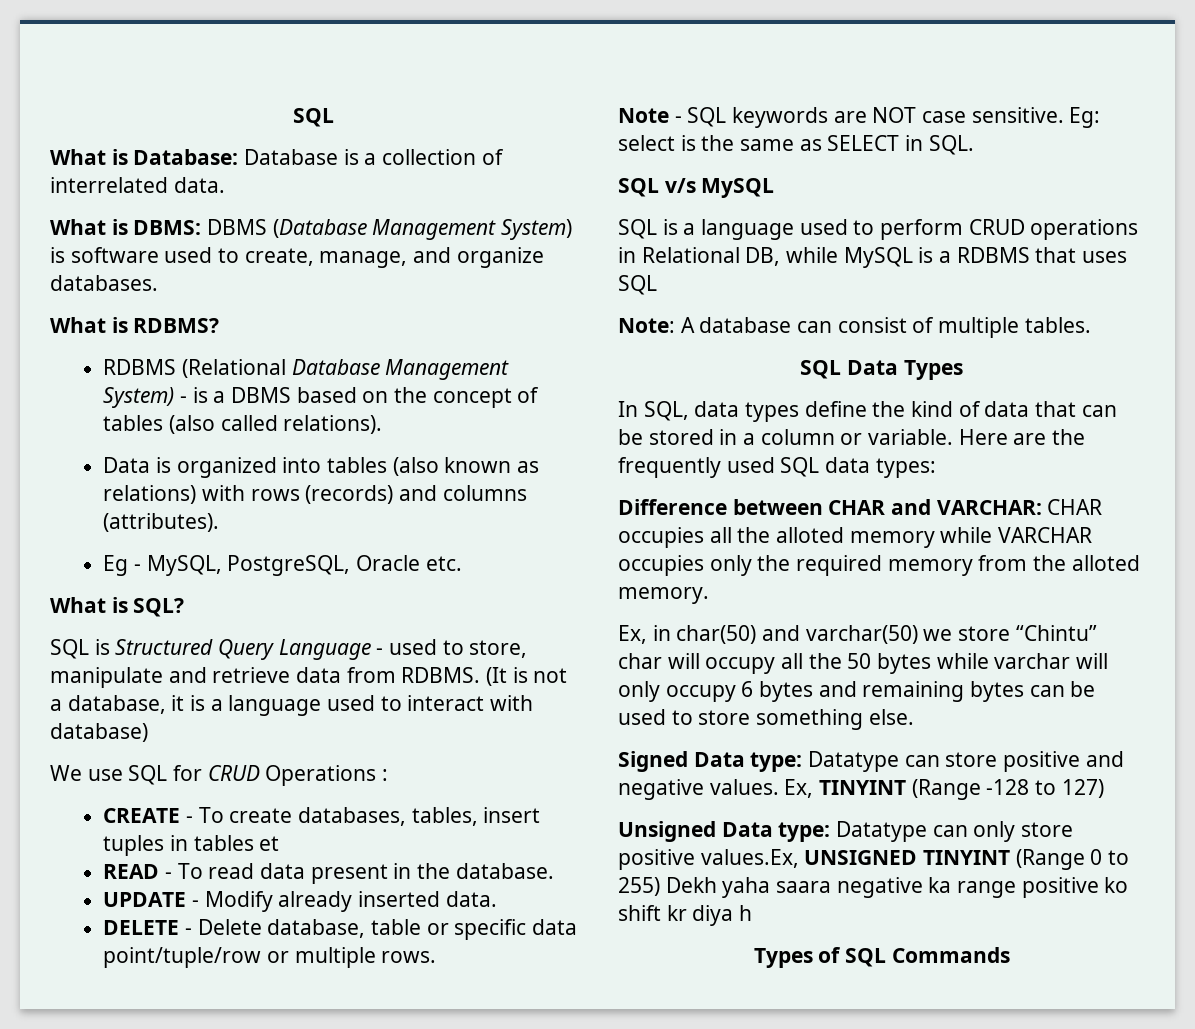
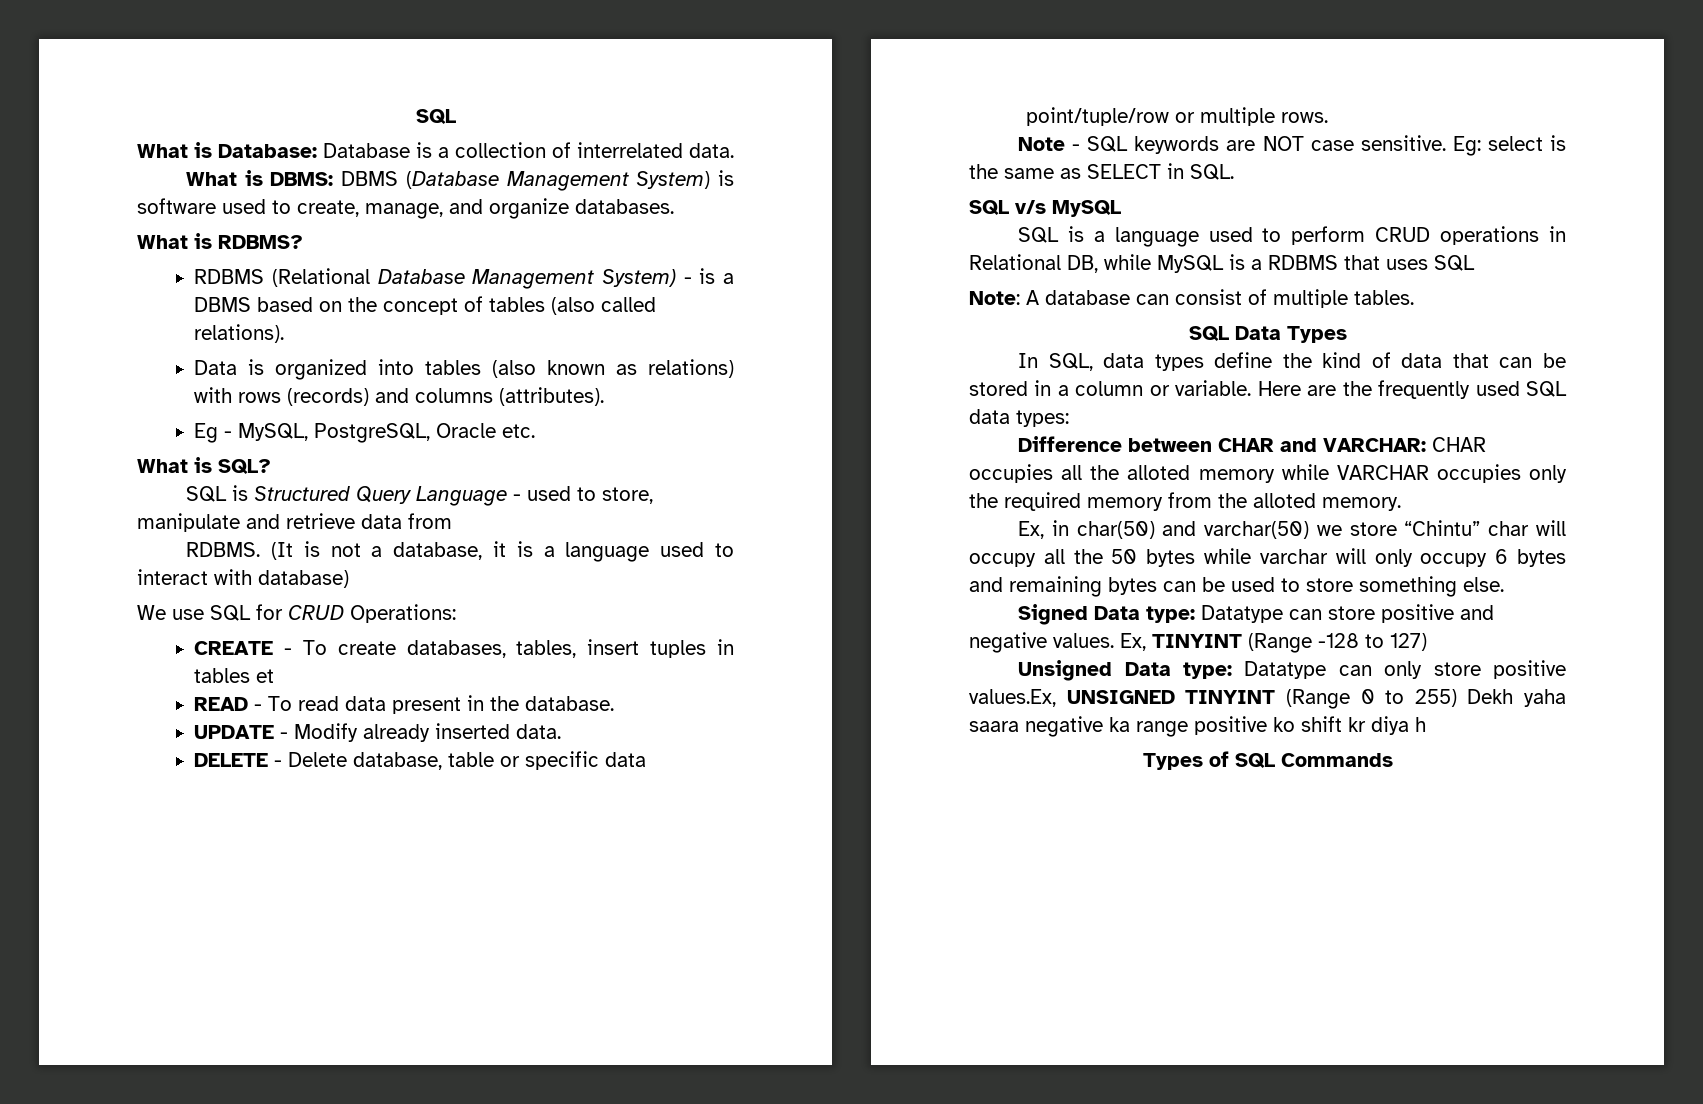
- SQL is Structured Query Language - used to store, manipulate and retrieve data from RDBMS.
+ SQL is Structured Query Language - used to store, manipulate and retrieve data from
+ RDBMS.
- We use SQL for CRUD Operations :
+ We use SQL for CRUD Operations:

